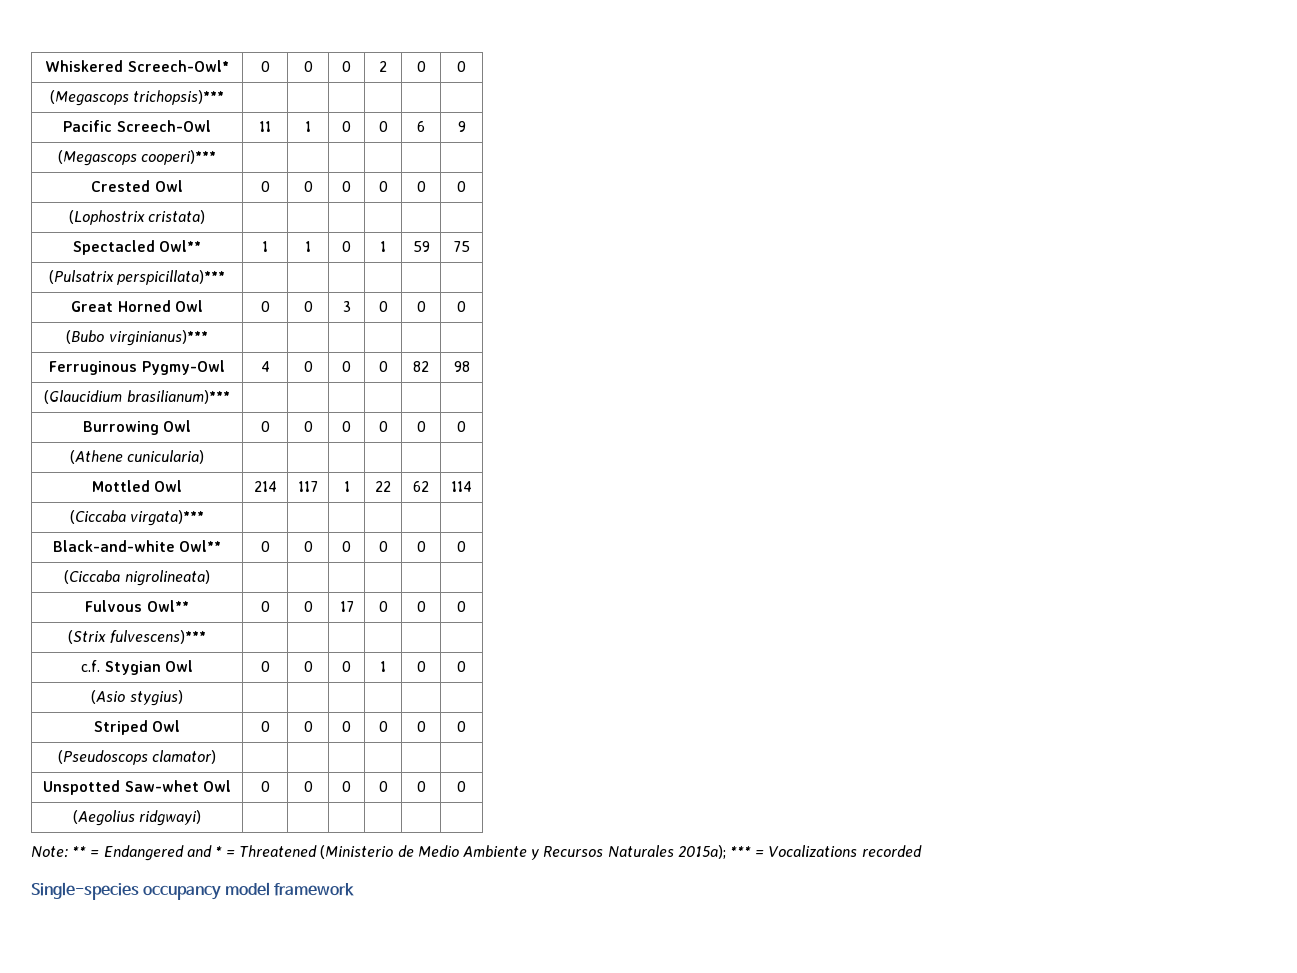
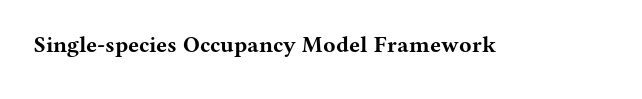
- Whiskered Screech-Owl* | 0 | 0 | 0 | 2 | 0 | 0
- (Megascops trichopsis)*** | | | | | |
- Pacific Screech-Owl | 11 | 1 | 0 | 0 | 6 | 9
- (Megascops cooperi)*** | | | | | |
- Crested Owl | 0 | 0 | 0 | 0 | 0 | 0
- (Lophostrix cristata) | | | | | |
- Spectacled Owl** | 1 | 1 | 0 | 1 | 59 | 75
- (Pulsatrix perspicillata)*** | | | | | |
- Great Horned Owl | 0 | 0 | 3 | 0 | 0 | 0
- (Bubo virginianus)*** | | | | | |
- Ferruginous Pygmy-Owl | 4 | 0 | 0 | 0 | 82 | 98
- (Glaucidium brasilianum)*** | | | | | |
- Burrowing Owl | 0 | 0 | 0 | 0 | 0 | 0
- (Athene cunicularia) | | | | | |
- Mottled Owl | 214 | 117 | 1 | 22 | 62 | 114
- (Ciccaba virgata)*** | | | | | |
- Black-and-white Owl** | 0 | 0 | 0 | 0 | 0 | 0
- (Ciccaba nigrolineata) | | | | | |
- Fulvous Owl** | 0 | 0 | 17 | 0 | 0 | 0
- (Strix fulvescens)*** | | | | | |
- c.f. Stygian Owl | 0 | 0 | 0 | 1 | 0 | 0
- (Asio stygius) | | | | | |
- Striped Owl | 0 | 0 | 0 | 0 | 0 | 0
- (Pseudoscops clamator) | | | | | |
- Unspotted Saw-whet Owl | 0 | 0 | 0 | 0 | 0 | 0
- (Aegolius ridgwayi) | | | | | |
- Note: ** = Endangered and * = Threatened (Ministerio de Medio Ambiente y Recursos Naturales 2015a); *** = Vocalizations recorded
- Single-species occupancy model framework
+ Single-species Occupancy Model Framework

